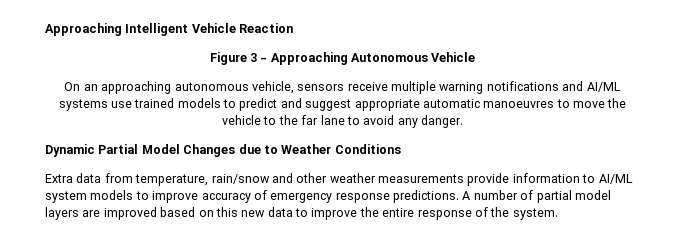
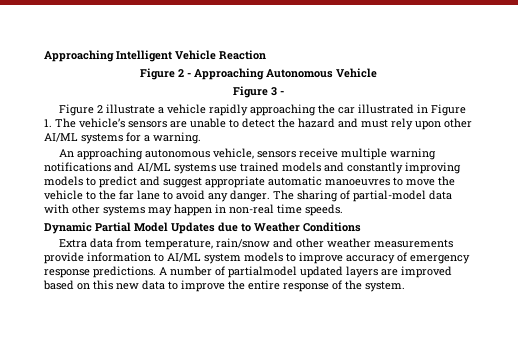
- Figure 3 - Approaching Autonomous Vehicle
+ Figure 2 - Approaching Autonomous Vehicle
- On an approaching autonomous vehicle, sensors receive multiple warning notifications and AI/ML systems use trained models to predict and suggest appropriate automatic manoeuvres to move the vehicle to the far lane to avoid any danger.
+ Figure 3 -
+ Figure 2 illustrate a vehicle rapidly approaching the car illustrated in Figure 1. The vehicle’s sensors are unable to detect the hazard and must rely upon other AI/ML systems for a warning.
+ An approaching autonomous vehicle, sensors receive multiple warning notifications and AI/ML systems use trained models and constantly improving models to predict and suggest appropriate automatic manoeuvres to move the vehicle to the far lane to avoid any danger. The sharing of partial-model data with other systems may happen in non-real time speeds.
- Dynamic Partial Model Changes due to Weather Conditions
+ Dynamic Partial Model Updates due to Weather Conditions
- A number of partial model layers are improved based on this new data to improve the entire response of the system.
+ A number of partialmodel updated layers are improved based on this new data to improve the entire response of the system.

